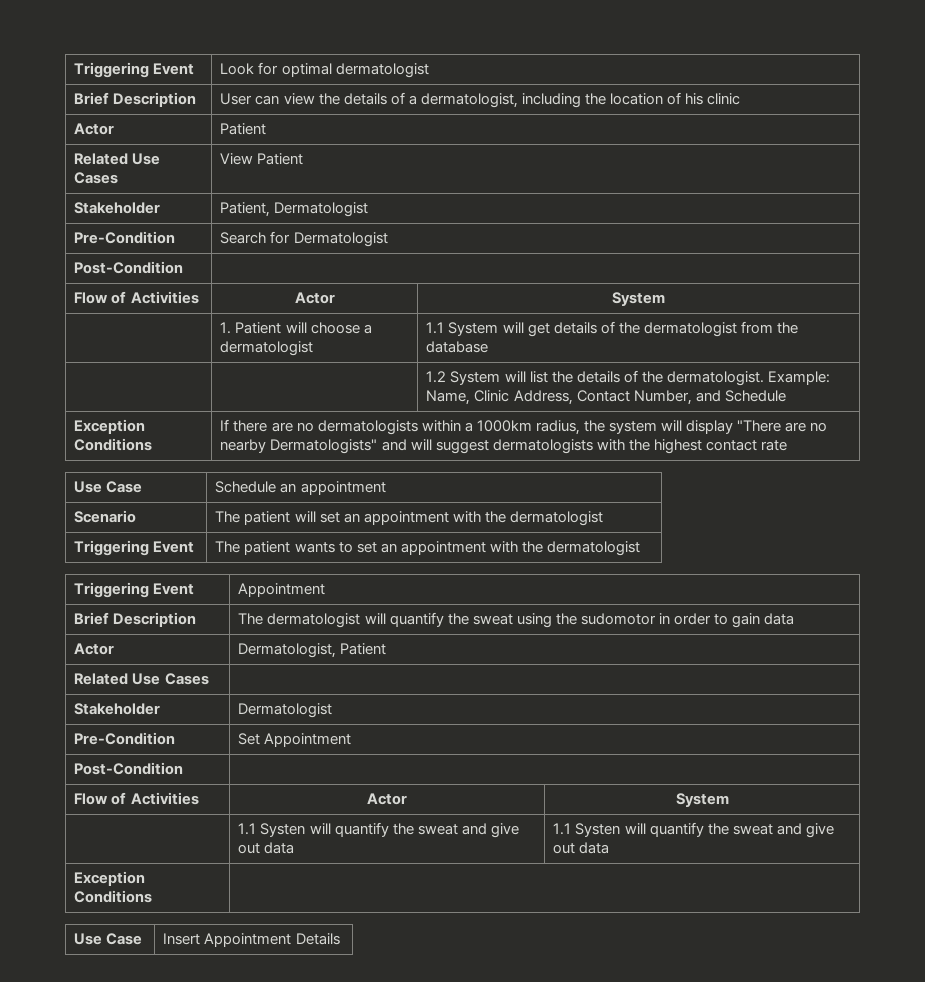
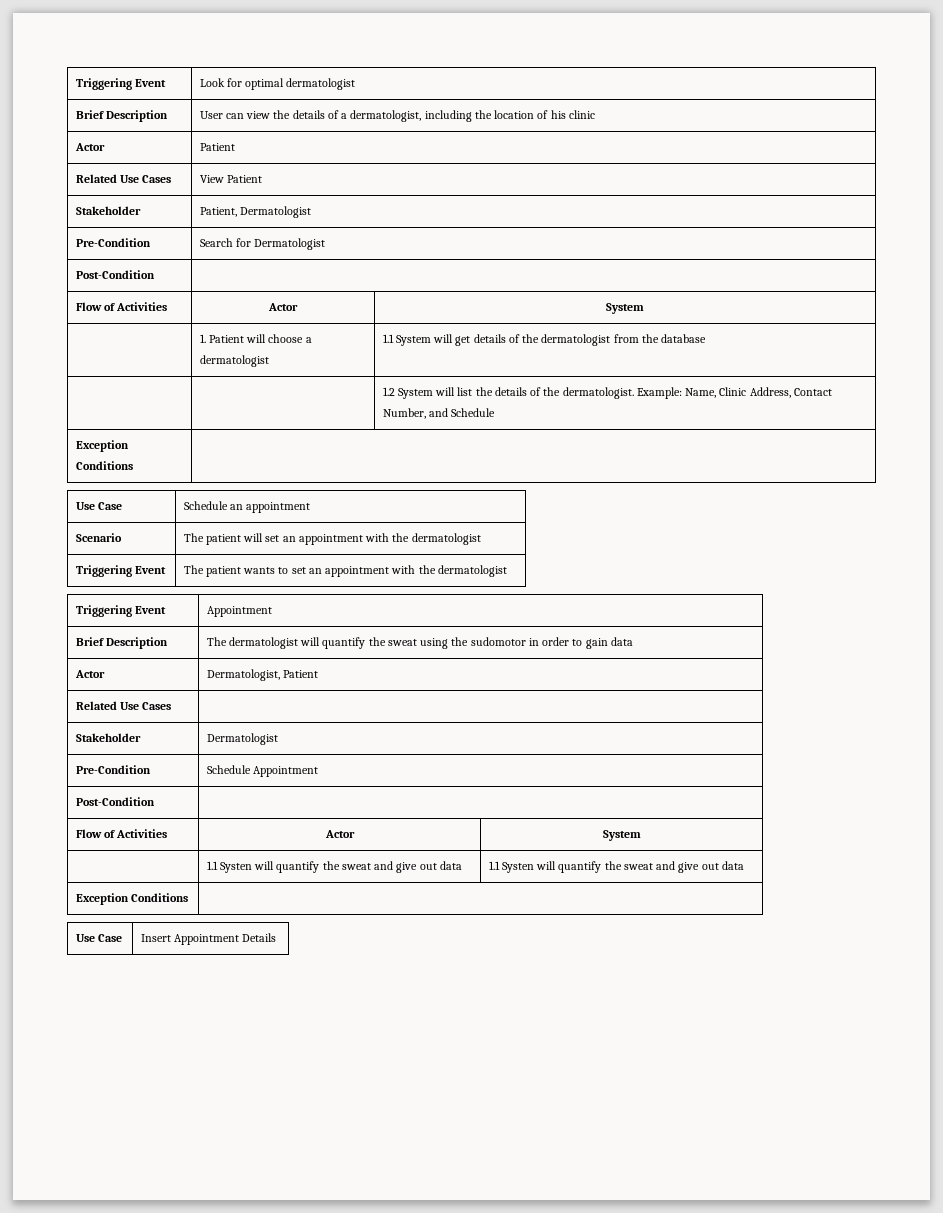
  | | 1.2 System will list the details of the dermatologist. Example: Name, Clinic Address, Contact Number, and Schedule
- Exception Conditions | If there are no dermatologists within a 1000km radius, the system will display "There are no nearby Dermatologists" and will suggest dermatologists with the highest contact rate
+ Exception Conditions |
- Pre-Condition | Set Appointment
+ Pre-Condition | Schedule Appointment

